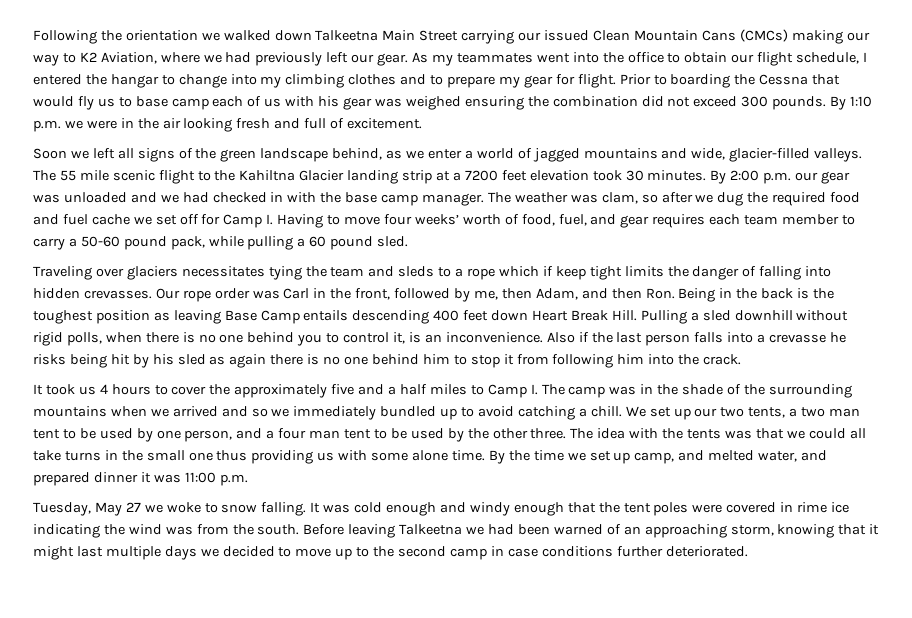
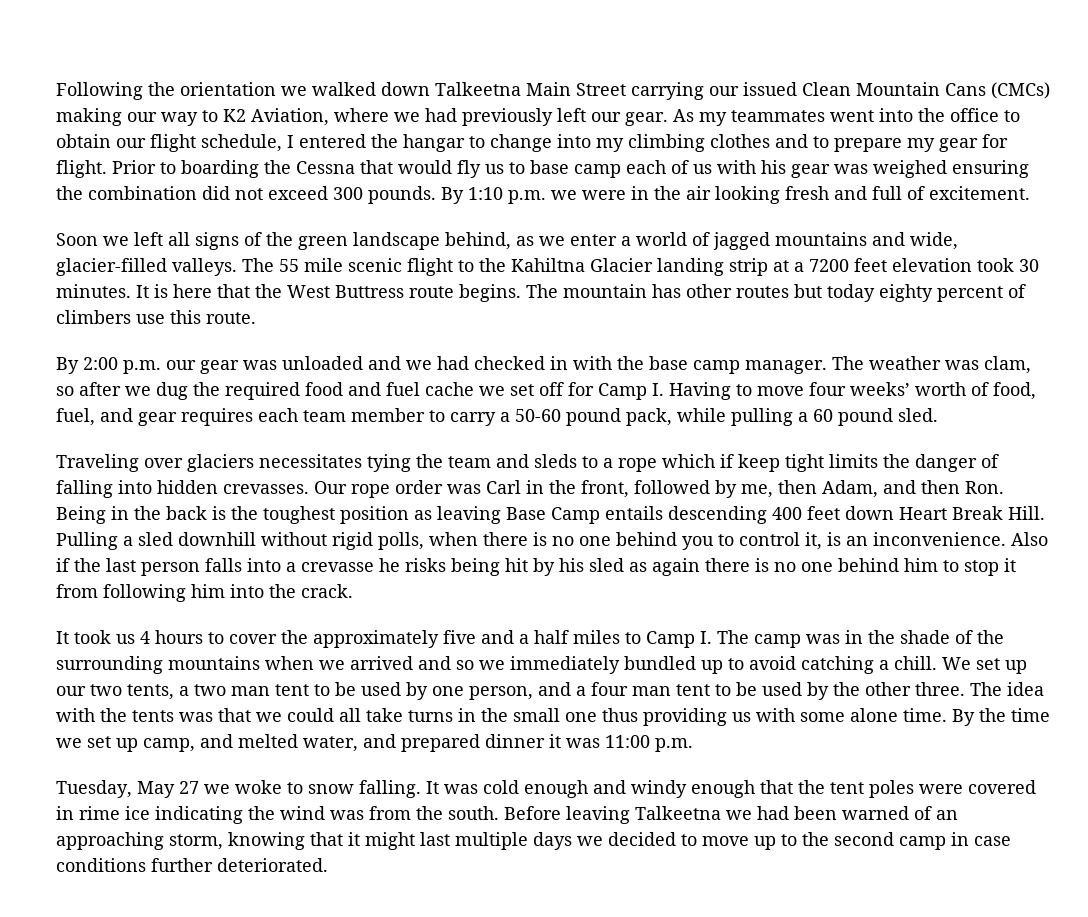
- The 55 mile scenic flight to the Kahiltna Glacier landing strip at a 7200 feet elevation took 30 minutes. By 2:00 p.m. our gear was unloaded and we had checked in with the base camp manager.
+ The 55 mile scenic flight to the Kahiltna Glacier landing strip at a 7200 feet elevation took 30 minutes. It is here that the West Buttress route begins. The mountain has other routes but today eighty percent of climbers use this route.
+ By 2:00 p.m. our gear was unloaded and we had checked in with the base camp manager.

